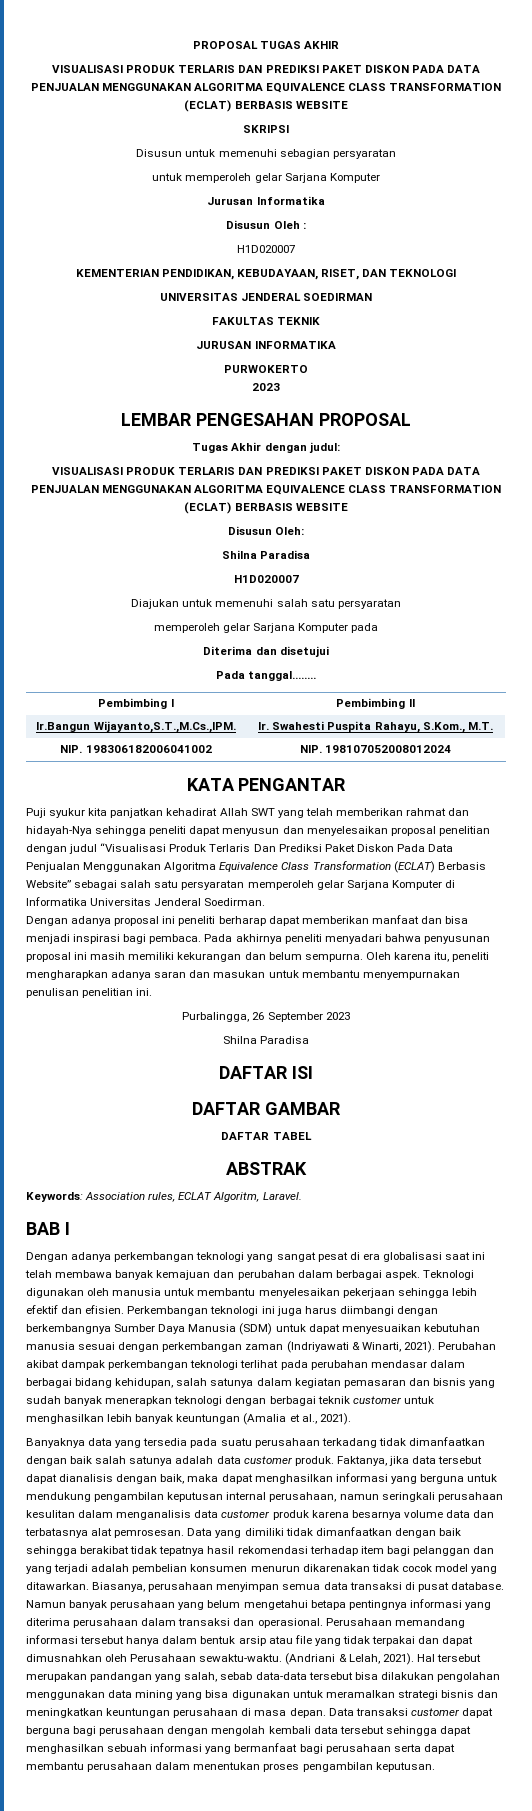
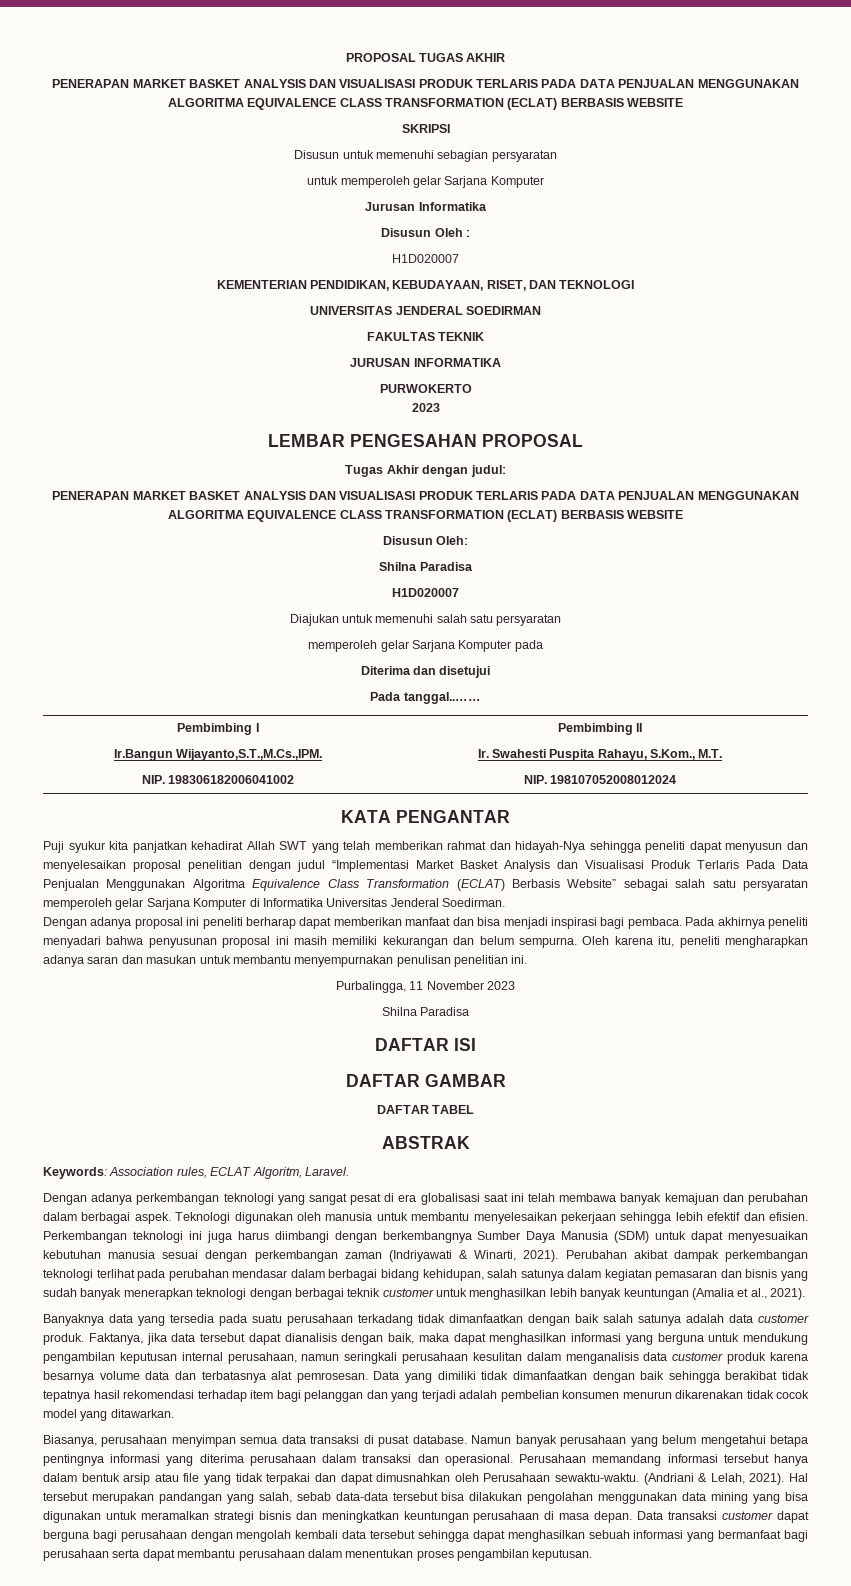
  PROPOSAL TUGAS AKHIR
- VISUALISASI PRODUK TERLARIS DAN PREDIKSI PAKET DISKON PADA DATA PENJUALAN MENGGUNAKAN ALGORITMA EQUIVALENCE CLASS TRANSFORMATION (ECLAT) BERBASIS WEBSITE
+ PENERAPAN MARKET BASKET ANALYSIS DAN VISUALISASI PRODUK TERLARIS PADA DATA PENJUALAN MENGGUNAKAN ALGORITMA EQUIVALENCE CLASS TRANSFORMATION (ECLAT) BERBASIS WEBSITE
  Tugas Akhir dengan judul:
- VISUALISASI PRODUK TERLARIS DAN PREDIKSI PAKET DISKON PADA DATA PENJUALAN MENGGUNAKAN ALGORITMA EQUIVALENCE CLASS TRANSFORMATION (ECLAT) BERBASIS WEBSITE
+ PENERAPAN MARKET BASKET ANALYSIS DAN VISUALISASI PRODUK TERLARIS PADA DATA PENJUALAN MENGGUNAKAN ALGORITMA EQUIVALENCE CLASS TRANSFORMATION (ECLAT) BERBASIS WEBSITE
- Puji syukur kita panjatkan kehadirat Allah SWT yang telah memberikan rahmat dan hidayah-Nya sehingga peneliti dapat menyusun dan menyelesaikan proposal penelitian dengan judul “Visualisasi Produk Terlaris Dan Prediksi Paket Diskon Pada Data Penjualan Menggunakan Algoritma Equivalence Class Transformation (ECLAT) Berbasis Website” sebagai salah satu persyaratan memperoleh gelar Sarjana Komputer di Informatika Universitas Jenderal Soedirman.
+ Puji syukur kita panjatkan kehadirat Allah SWT yang telah memberikan rahmat dan hidayah-Nya sehingga peneliti dapat menyusun dan menyelesaikan proposal penelitian dengan judul “Implementasi Market Basket Analysis dan Visualisasi Produk Terlaris Pada Data Penjualan Menggunakan Algoritma Equivalence Class Transformation (ECLAT) Berbasis Website” sebagai salah satu persyaratan memperoleh gelar Sarjana Komputer di Informatika Universitas Jenderal Soedirman.
- Purbalingga, 26 September 2023
+ Purbalingga, 11 November 2023
- BAB I
- Data yang dimiliki tidak dimanfaatkan dengan baik sehingga berakibat tidak tepatnya hasil rekomendasi terhadap item bagi pelanggan dan yang terjadi adalah pembelian konsumen menurun dikarenakan tidak cocok model yang ditawarkan. Biasanya, perusahaan menyimpan semua data transaksi di pusat database.
+ Data yang dimiliki tidak dimanfaatkan dengan baik sehingga berakibat tidak tepatnya hasil rekomendasi terhadap item bagi pelanggan dan yang terjadi adalah pembelian konsumen menurun dikarenakan tidak cocok model yang ditawarkan.
+ Biasanya, perusahaan menyimpan semua data transaksi di pusat database.

